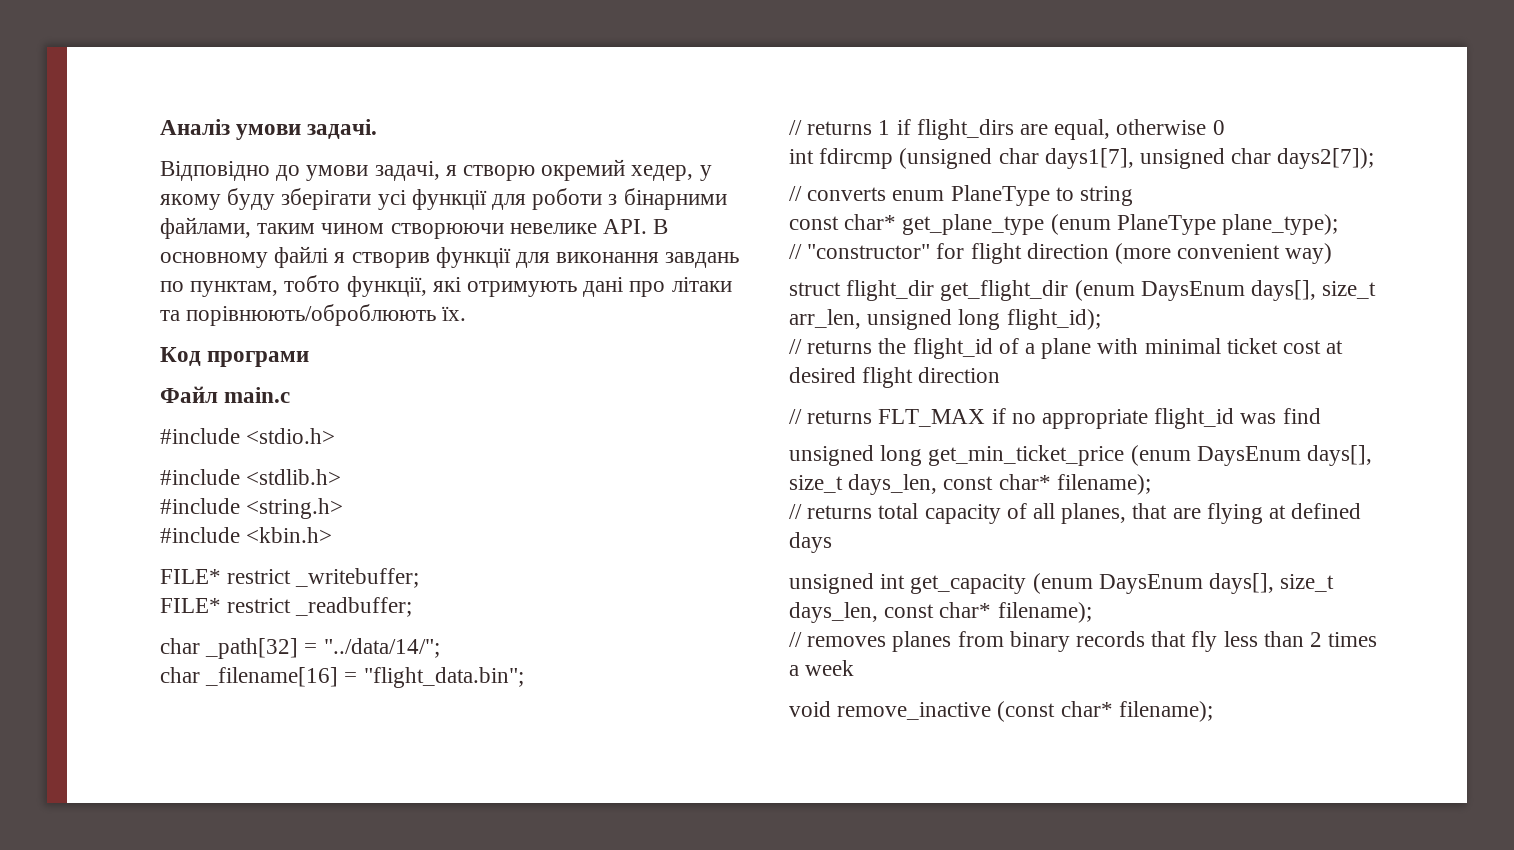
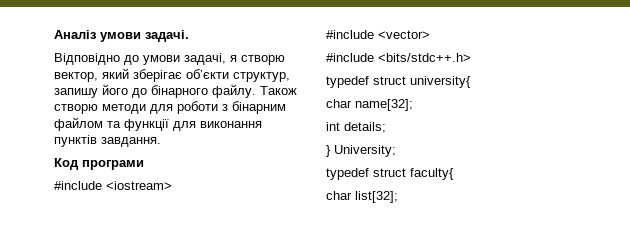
- Відповідно до умови задачі, я створю окремий хедер, у якому буду зберігати усі функції для роботи з бінарними файлами, таким чином створюючи невелике API. В основному файлі я створив функції для виконання завдань по пунктам, тобто функції, які отримують дані про літаки та порівнюють/оброблюють їх.
+ Відповідно до умови задачі, я створю вектор, який зберігає об’єкти структур, запишу його до бінарного файлу. Також створю методи для роботи з бінарним файлом та функції для виконання пунктів завдання.
- Файл main.c
- #include <stdio.h>
- #include <stdlib.h>
- #include <string.h>
- #include <kbin.h>
- FILE* restrict _writebuffer;
- FILE* restrict _readbuffer;
- char _path[32] = "../data/14/";
- char _filename[16] = "flight_data.bin";
- // returns 1 if flight_dirs are equal, otherwise 0
- int fdircmp (unsigned char days1[7], unsigned char days2[7]);
- // converts enum PlaneType to string
- const char* get_plane_type (enum PlaneType plane_type);
- // "constructor" for flight direction (more convenient way)
- struct flight_dir get_flight_dir (enum DaysEnum days[], size_t arr_len, unsigned long flight_id);
- // returns the flight_id of a plane with minimal ticket cost at desired flight direction
- // returns FLT_MAX if no appropriate flight_id was find
- unsigned long get_min_ticket_price (enum DaysEnum days[], size_t days_len, const char* filename);
- // returns total capacity of all planes, that are flying at defined days
- unsigned int get_capacity (enum DaysEnum days[], size_t days_len, const char* filename);
- // removes planes from binary records that fly less than 2 times a week
- void remove_inactive (const char* filename);
+ #include <iostream>
+ #include <vector>
+ #include <bits/stdc++.h>
+ typedef struct university{
+ char name[32];
+ int details;
+ } University;
+ typedef struct faculty{
+ char list[32];

